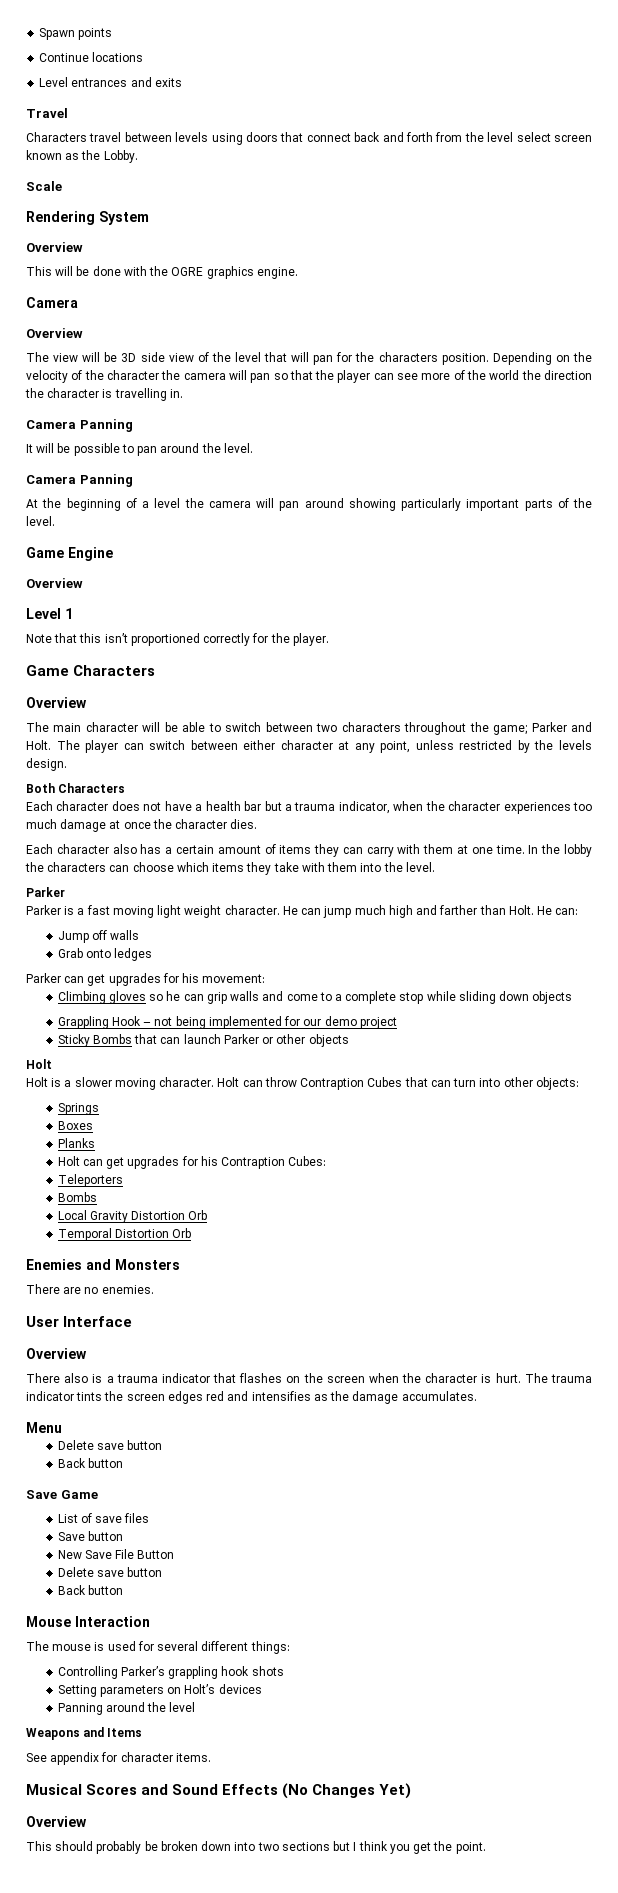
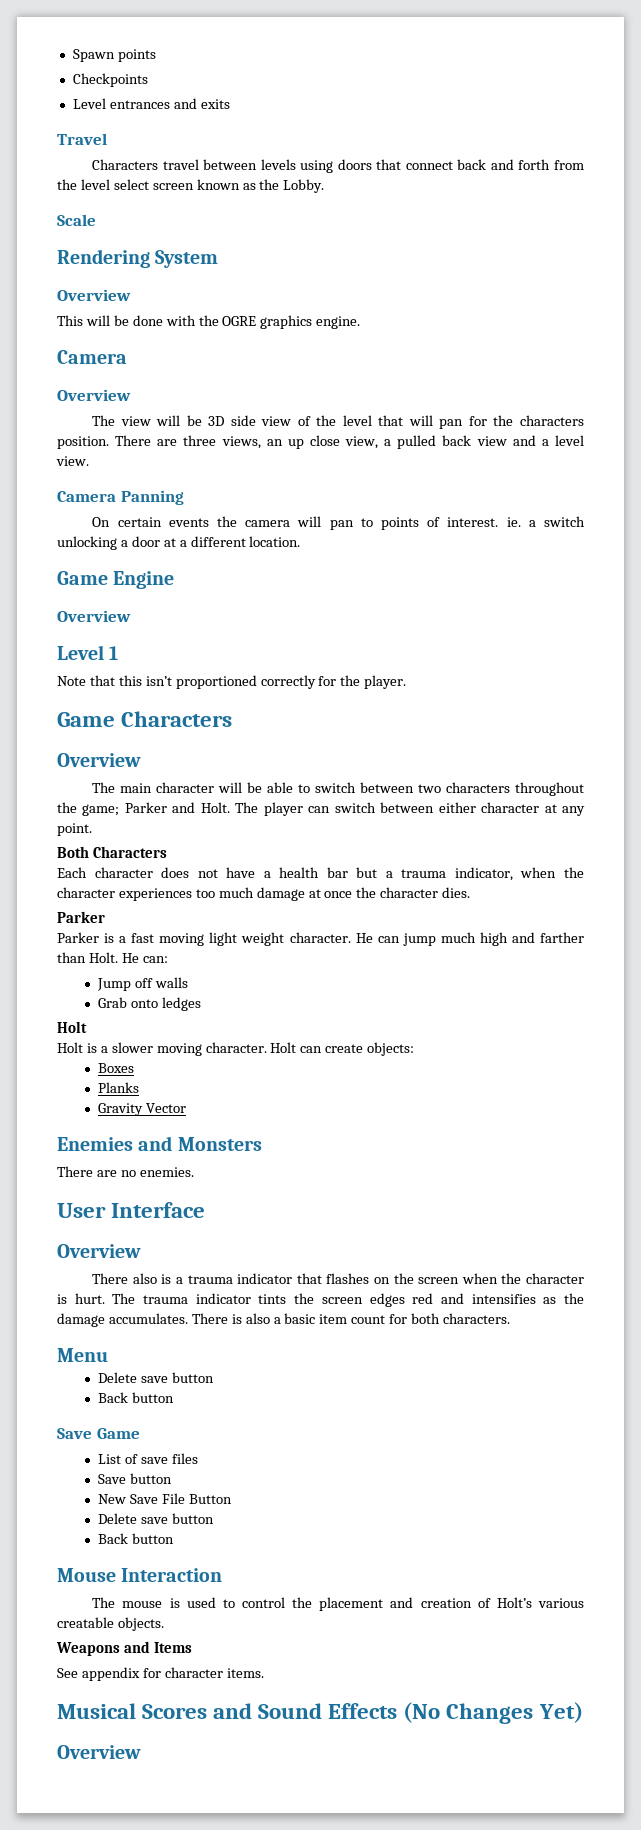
- Continue locations
+ Checkpoints
- Depending on the velocity of the character the camera will pan so that the player can see more of the world the direction the character is travelling in.
+ There are three views, an up close view, a pulled back view and a level view.
  Camera Panning
- It will be possible to pan around the level.
- Camera Panning
- At the beginning of a level the camera will pan around showing particularly important parts of the level.
+ On certain events the camera will pan to points of interest. ie. a switch unlocking a door at a different location.
- The player can switch between either character at any point, unless restricted by the levels design.
+ The player can switch between either character at any point.
- Each character also has a certain amount of items they can carry with them at one time. In the lobby the characters can choose which items they take with them into the level.
- Parker can get upgrades for his movement:
- Climbing gloves so he can grip walls and come to a complete stop while sliding down objects
- Grappling Hook – not being implemented for our demo project
- Sticky Bombs that can launch Parker or other objects
- Holt can throw Contraption Cubes that can turn into other objects:
+ Holt can create objects:
- Springs
- Holt can get upgrades for his Contraption Cubes:
- Teleporters
- Bombs
- Local Gravity Distortion Orb
- Temporal Distortion Orb
+ Gravity Vector
+ There is also a basic item count for both characters.
- The mouse is used for several different things:
- Controlling Parker’s grappling hook shots
- Setting parameters on Holt’s devices
- Panning around the level
+ The mouse is used to control the placement and creation of Holt’s various creatable objects.
- This should probably be broken down into two sections but I think you get the point.

